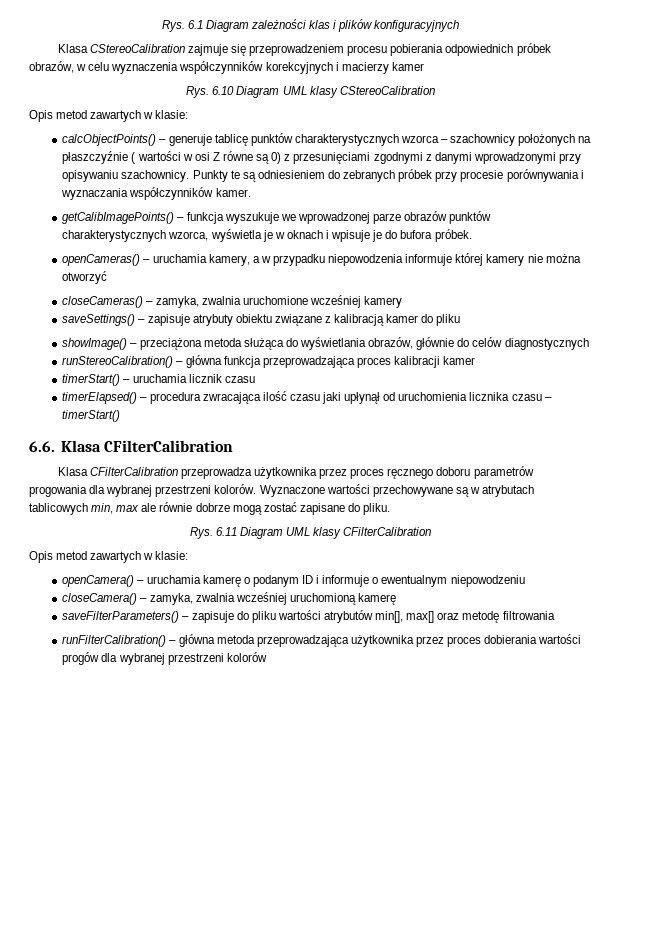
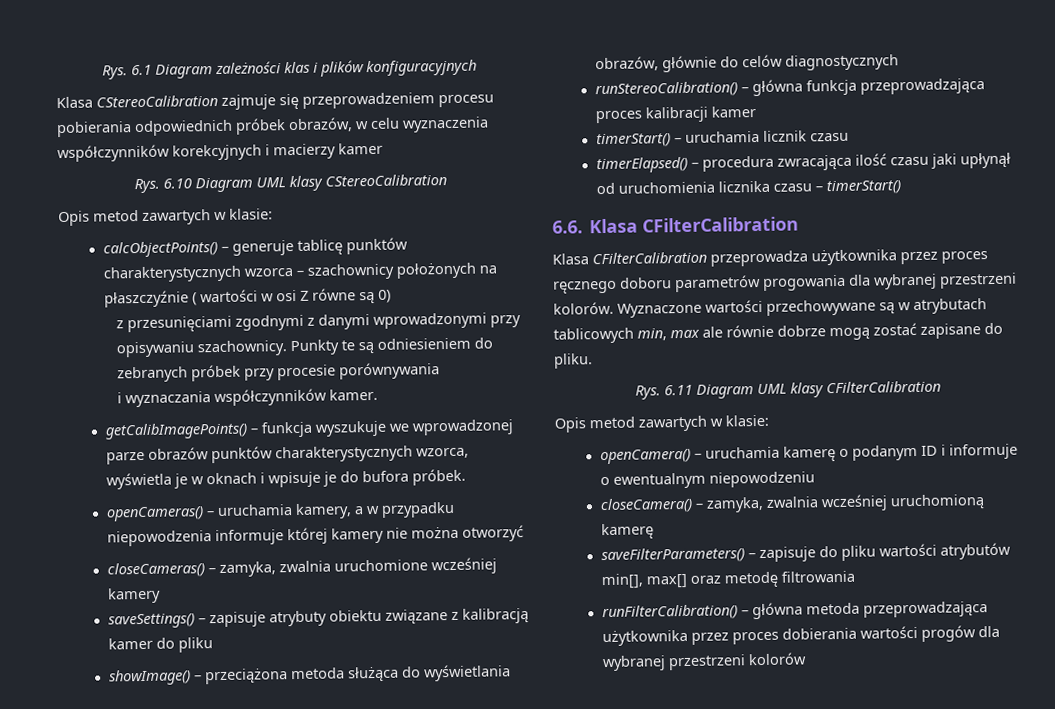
- calcObjectPoints() – generuje tablicę punktów charakterystycznych wzorca – szachownicy położonych na płaszczyźnie ( wartości w osi Z równe są 0) z przesunięciami zgodnymi z danymi wprowadzonymi przy opisywaniu szachownicy.
+ calcObjectPoints() – generuje tablicę punktów charakterystycznych wzorca – szachownicy położonych na płaszczyźnie ( wartości w osi Z równe są 0)
+ z przesunięciami zgodnymi z danymi wprowadzonymi przy opisywaniu szachownicy.
- Punkty te są odniesieniem do zebranych próbek przy procesie porównywania i wyznaczania współczynników kamer.
+ Punkty te są odniesieniem do zebranych próbek przy procesie porównywania
+ i wyznaczania współczynników kamer.

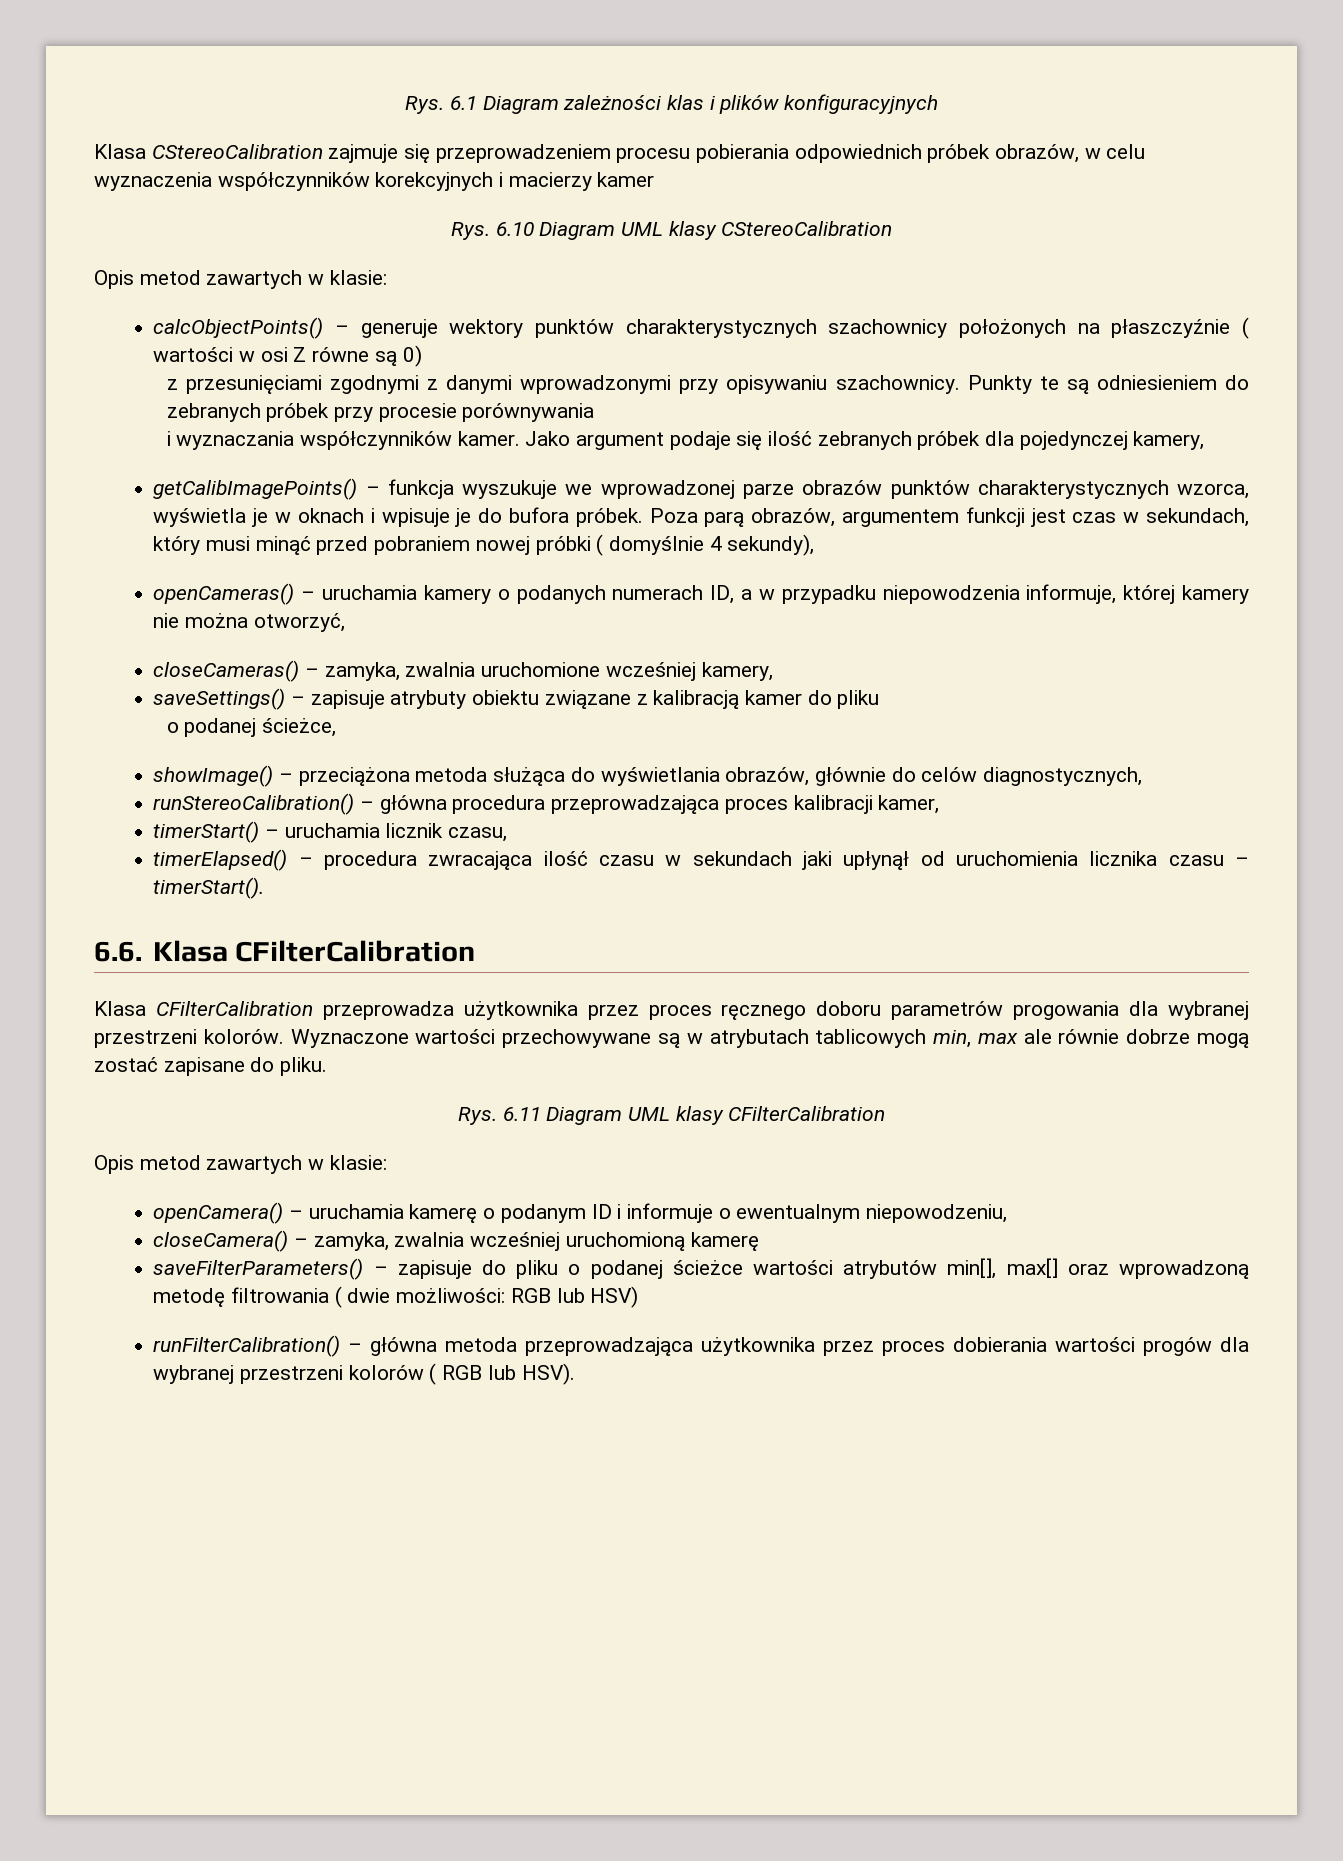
- calcObjectPoints() – generuje tablicę punktów charakterystycznych wzorca – szachownicy położonych na płaszczyźnie ( wartości w osi Z równe są 0)
+ calcObjectPoints() – generuje wektory punktów charakterystycznych szachownicy położonych na płaszczyźnie ( wartości w osi Z równe są 0)
+ Jako argument podaje się ilość zebranych próbek dla pojedynczej kamery,
- getCalibImagePoints() – funkcja wyszukuje we wprowadzonej parze obrazów punktów charakterystycznych wzorca, wyświetla je w oknach i wpisuje je do bufora próbek.
- openCameras() – uruchamia kamery, a w przypadku niepowodzenia informuje której kamery nie można otworzyć
+ getCalibImagePoints() – funkcja wyszukuje we wprowadzonej parze obrazów punktów charakterystycznych wzorca, wyświetla je w oknach i wpisuje je do bufora próbek. Poza parą obrazów, argumentem funkcji jest czas w sekundach, który musi minąć przed pobraniem nowej próbki ( domyślnie 4 sekundy),
+ openCameras() – uruchamia kamery o podanych numerach ID, a w przypadku niepowodzenia informuje, której kamery nie można otworzyć,
- closeCameras() – zamyka, zwalnia uruchomione wcześniej kamery
+ closeCameras() – zamyka, zwalnia uruchomione wcześniej kamery,
+ o podanej ścieżce,
- showImage() – przeciążona metoda służąca do wyświetlania obrazów, głównie do celów diagnostycznych
+ showImage() – przeciążona metoda służąca do wyświetlania obrazów, głównie do celów diagnostycznych,
- runStereoCalibration() – główna funkcja przeprowadzająca proces kalibracji kamer
+ runStereoCalibration() – główna procedura przeprowadzająca proces kalibracji kamer,
- timerStart() – uruchamia licznik czasu
+ timerStart() – uruchamia licznik czasu,
- timerElapsed() – procedura zwracająca ilość czasu jaki upłynął od uruchomienia licznika czasu – timerStart()
+ timerElapsed() – procedura zwracająca ilość czasu w sekundach jaki upłynął od uruchomienia licznika czasu – timerStart().
- openCamera() – uruchamia kamerę o podanym ID i informuje o ewentualnym niepowodzeniu
+ openCamera() – uruchamia kamerę o podanym ID i informuje o ewentualnym niepowodzeniu,
- saveFilterParameters() – zapisuje do pliku wartości atrybutów min[], max[] oraz metodę filtrowania
+ saveFilterParameters() – zapisuje do pliku o podanej ścieżce wartości atrybutów min[], max[] oraz wprowadzoną metodę filtrowania ( dwie możliwości: RGB lub HSV)
- runFilterCalibration() – główna metoda przeprowadzająca użytkownika przez proces dobierania wartości progów dla wybranej przestrzeni kolorów
+ runFilterCalibration() – główna metoda przeprowadzająca użytkownika przez proces dobierania wartości progów dla wybranej przestrzeni kolorów ( RGB lub HSV).

